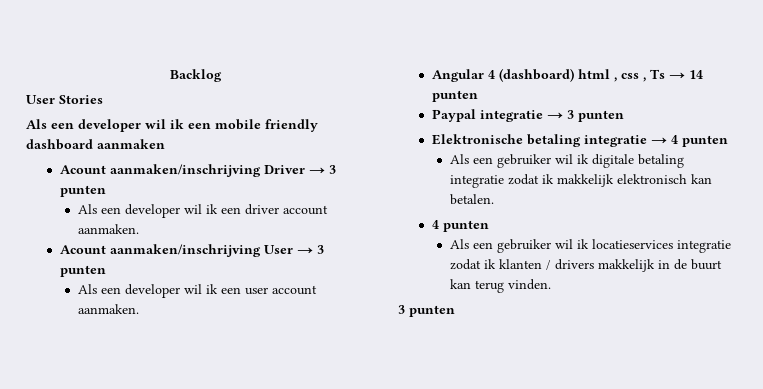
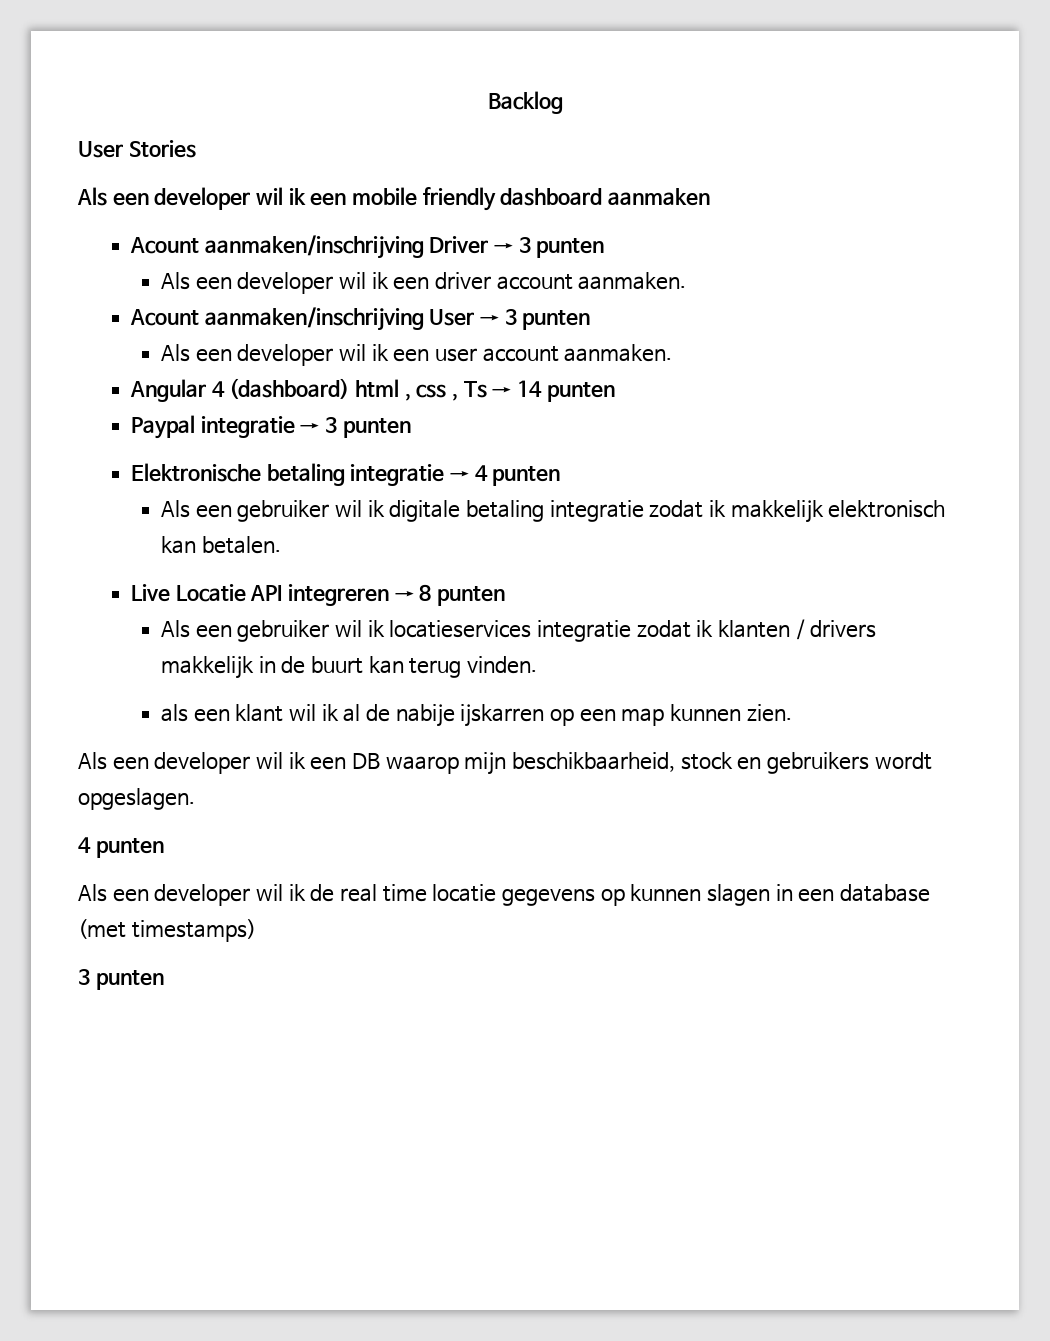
  Als een gebruiker wil ik digitale betaling integratie zodat ik makkelijk elektronisch kan betalen.
- 4 punten
+ Live Locatie API integreren → 8 punten
+ als een klant wil ik al de nabije ijskarren op een map kunnen zien.
+ Als een developer wil ik een DB waarop mijn beschikbaarheid, stock en gebruikers wordt opgeslagen.
+ 4 punten
+ Als een developer wil ik de real time locatie gegevens op kunnen slagen in een database (met timestamps)

